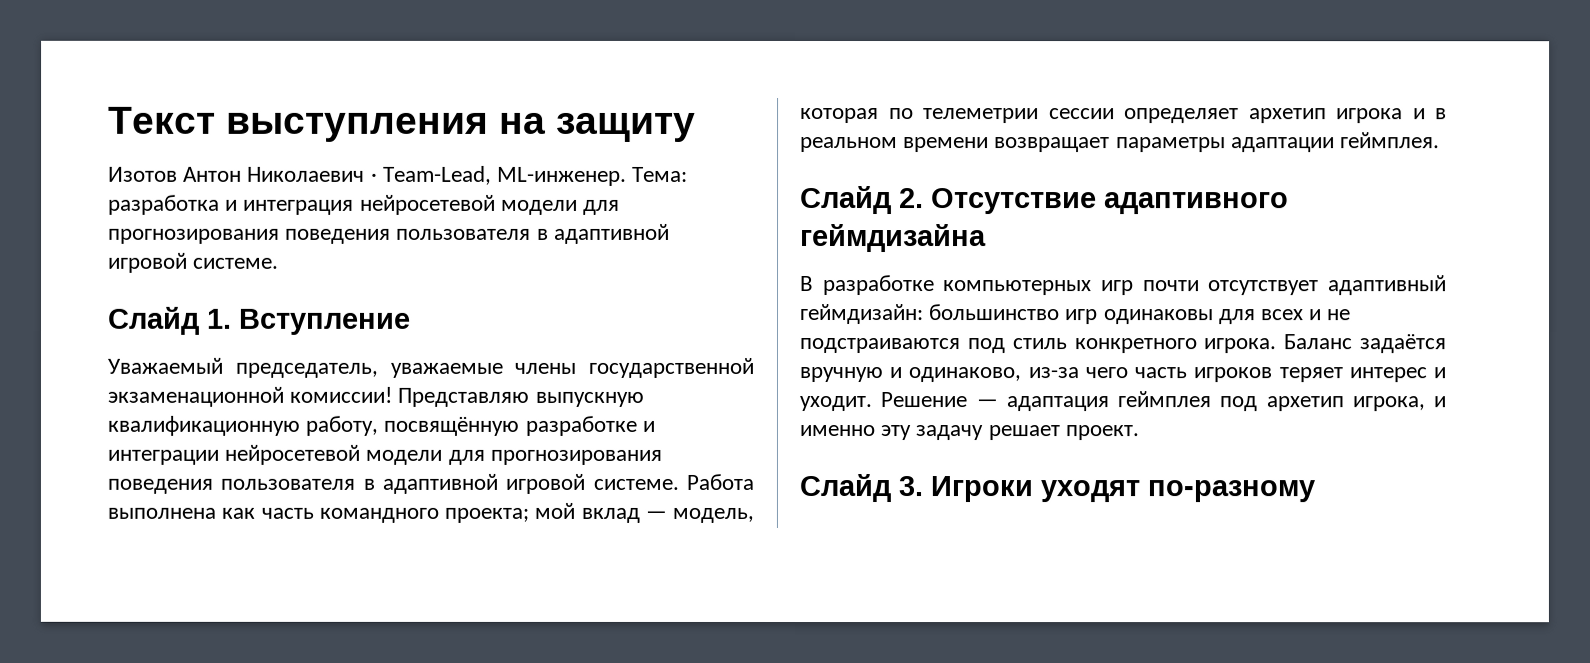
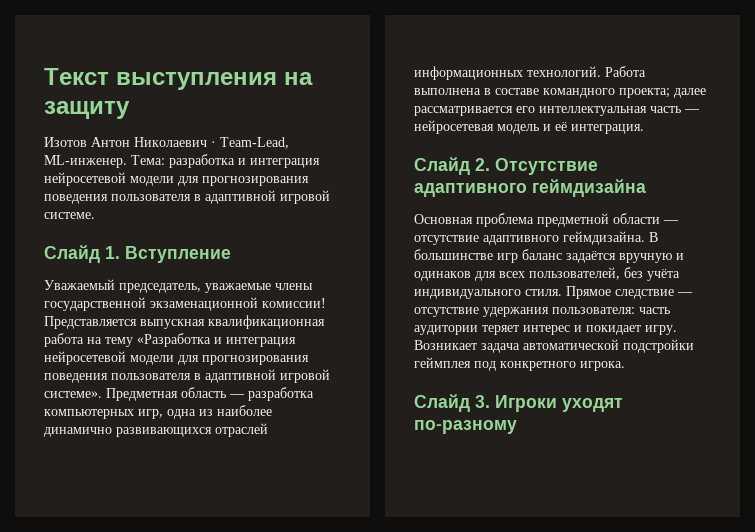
- Представляю выпускную квалификационную работу, посвящённую разработке и интеграции нейросетевой модели для прогнозирования поведения пользователя в адаптивной игровой системе. Работа выполнена как часть командного проекта; мой вклад — модель, которая по телеметрии сессии определяет архетип игрока и в реальном времени возвращает параметры адаптации геймплея.
+ Представляется выпускная квалификационная работа на тему «Разработка и интеграция нейросетевой модели для прогнозирования поведения пользователя в адаптивной игровой системе». Предметная область — разработка компьютерных игр, одна из наиболее динамично развивающихся отраслей информационных технологий. Работа выполнена в составе командного проекта; далее рассматривается его интеллектуальная часть — нейросетевая модель и её интеграция.
- В разработке компьютерных игр почти отсутствует адаптивный геймдизайн: большинство игр одинаковы для всех и не подстраиваются под стиль конкретного игрока. Баланс задаётся вручную и одинаково, из-за чего часть игроков теряет интерес и уходит. Решение — адаптация геймплея под архетип игрока, и именно эту задачу решает проект.
+ Основная проблема предметной области — отсутствие адаптивного геймдизайна. В большинстве игр баланс задаётся вручную и одинаков для всех пользователей, без учёта индивидуального стиля. Прямое следствие — отсутствие удержания пользователя: часть аудитории теряет интерес и покидает игру. Возникает задача автоматической подстройки геймплея под конкретного игрока.

